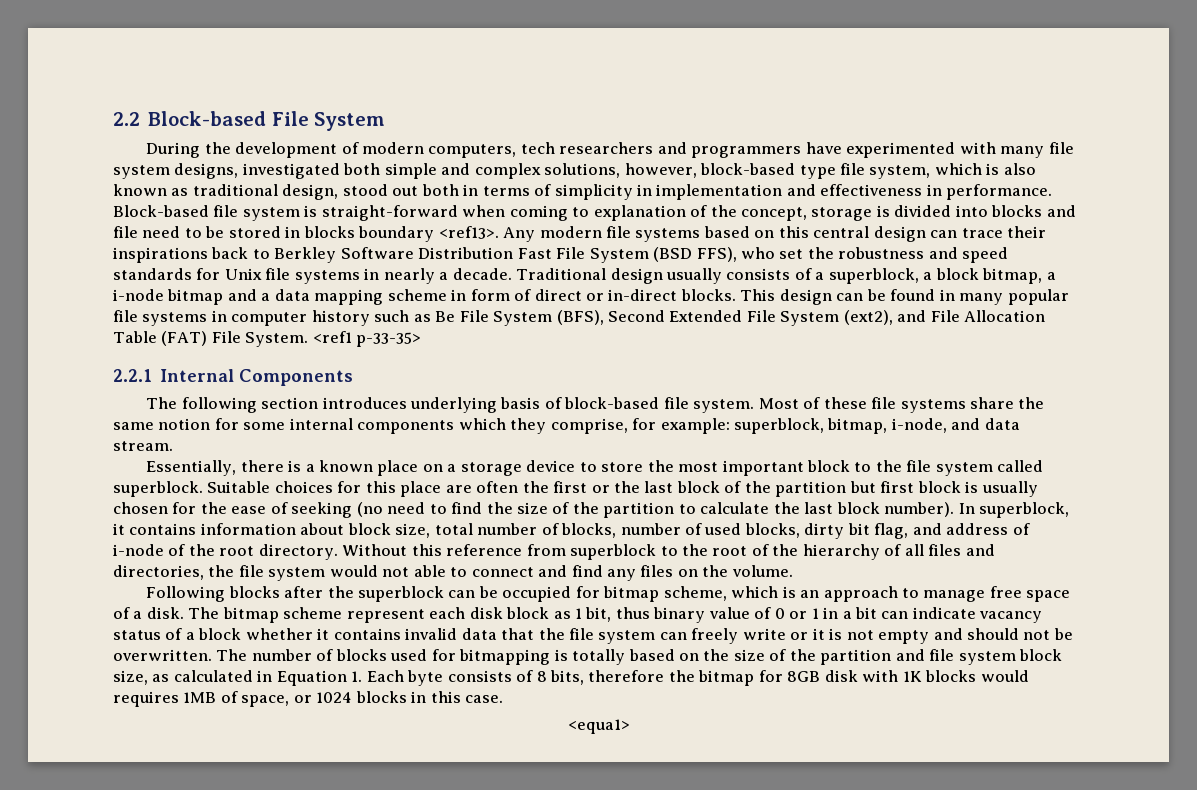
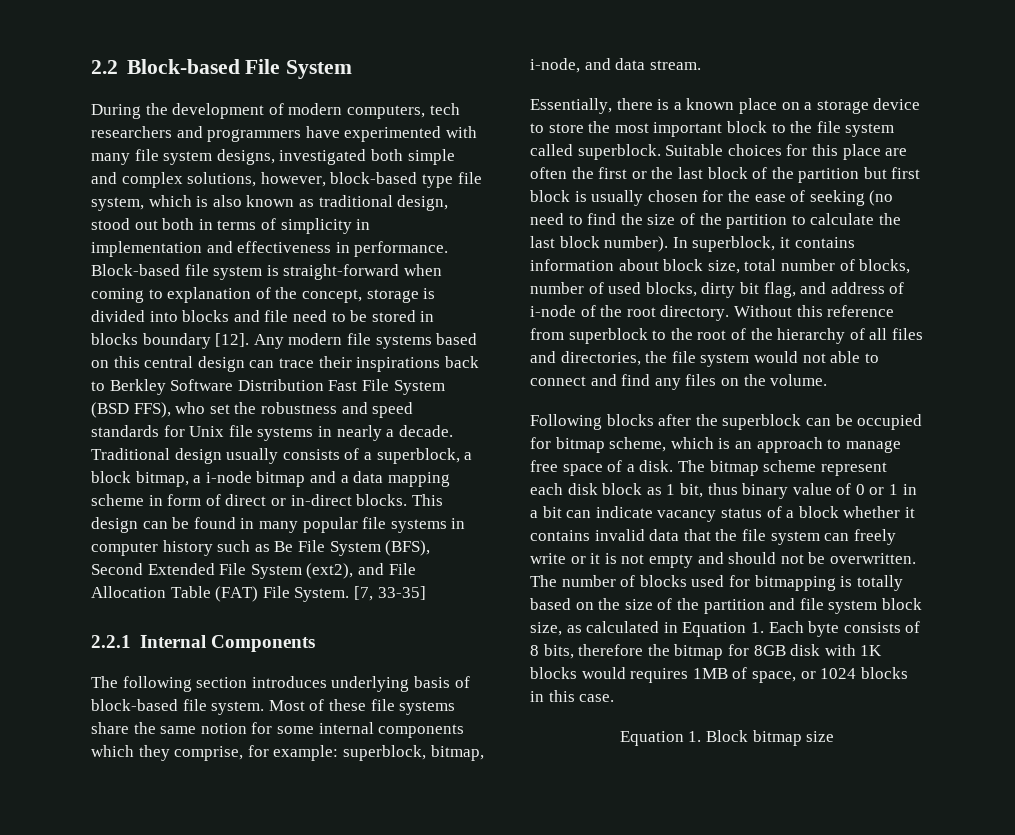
- Block-based file system is straight-forward when coming to explanation of the concept, storage is divided into blocks and file need to be stored in blocks boundary <ref13>.
+ Block-based file system is straight-forward when coming to explanation of the concept, storage is divided into blocks and file need to be stored in blocks boundary [12].
- <ref1 p-33-35>
+ [7, 33-35]
- <equa1>
+ Equation 1. Block bitmap size

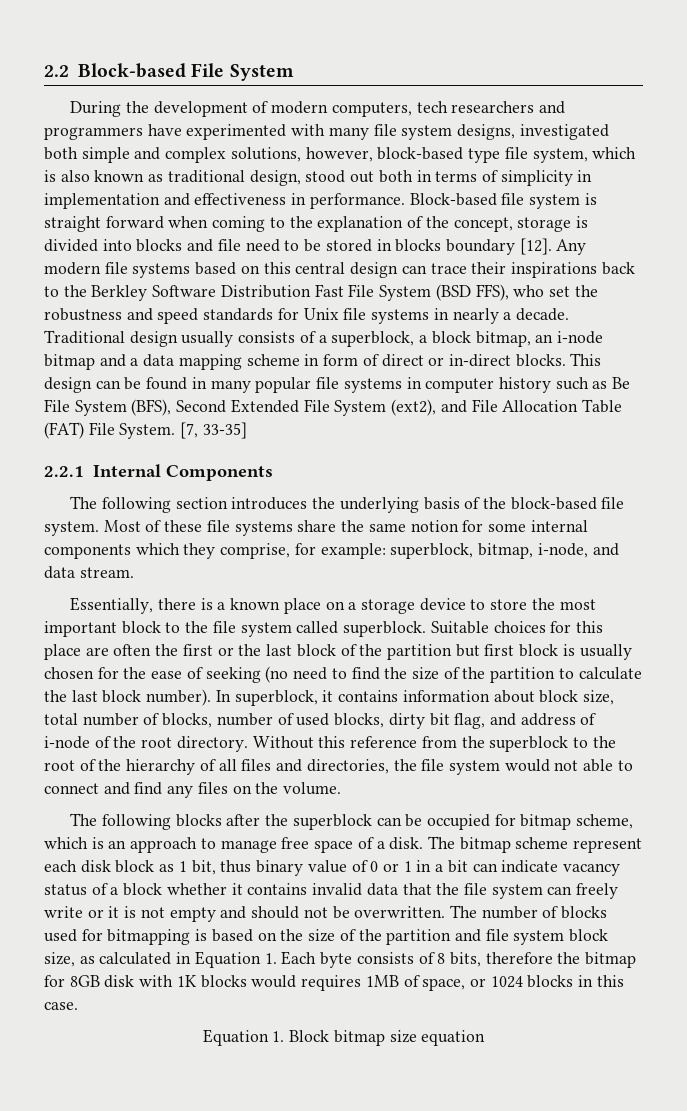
- Block-based file system is straight-forward when coming to explanation of the concept, storage is divided into blocks and file need to be stored in blocks boundary [12].
+ Block-based file system is straight forward when coming to the explanation of the concept, storage is divided into blocks and file need to be stored in blocks boundary [12].
- Any modern file systems based on this central design can trace their inspirations back to Berkley Software Distribution Fast File System (BSD FFS), who set the robustness and speed standards for Unix file systems in nearly a decade.
+ Any modern file systems based on this central design can trace their inspirations back to the Berkley Software Distribution Fast File System (BSD FFS), who set the robustness and speed standards for Unix file systems in nearly a decade.
- Traditional design usually consists of a superblock, a block bitmap, a i-node bitmap and a data mapping scheme in form of direct or in-direct blocks.
+ Traditional design usually consists of a superblock, a block bitmap, an i-node bitmap and a data mapping scheme in form of direct or in-direct blocks.
- The following section introduces underlying basis of block-based file system.
+ The following section introduces the underlying basis of the block-based file system.
- Without this reference from superblock to the root of the hierarchy of all files and directories, the file system would not able to connect and find any files on the volume.
+ Without this reference from the superblock to the root of the hierarchy of all files and directories, the file system would not able to connect and find any files on the volume.
- Following blocks after the superblock can be occupied for bitmap scheme, which is an approach to manage free space of a disk.
+ The following blocks after the superblock can be occupied for bitmap scheme, which is an approach to manage free space of a disk.
- The number of blocks used for bitmapping is totally based on the size of the partition and file system block size, as calculated in Equation 1. Each byte consists of 8 bits, therefore the bitmap for 8GB disk with 1K blocks would requires 1MB of space, or 1024 blocks in this case.
+ The number of blocks used for bitmapping is based on the size of the partition and file system block size, as calculated in Equation 1. Each byte consists of 8 bits, therefore the bitmap for 8GB disk with 1K blocks would requires 1MB of space, or 1024 blocks in this case.
- Equation 1. Block bitmap size
+ Equation 1. Block bitmap size equation

